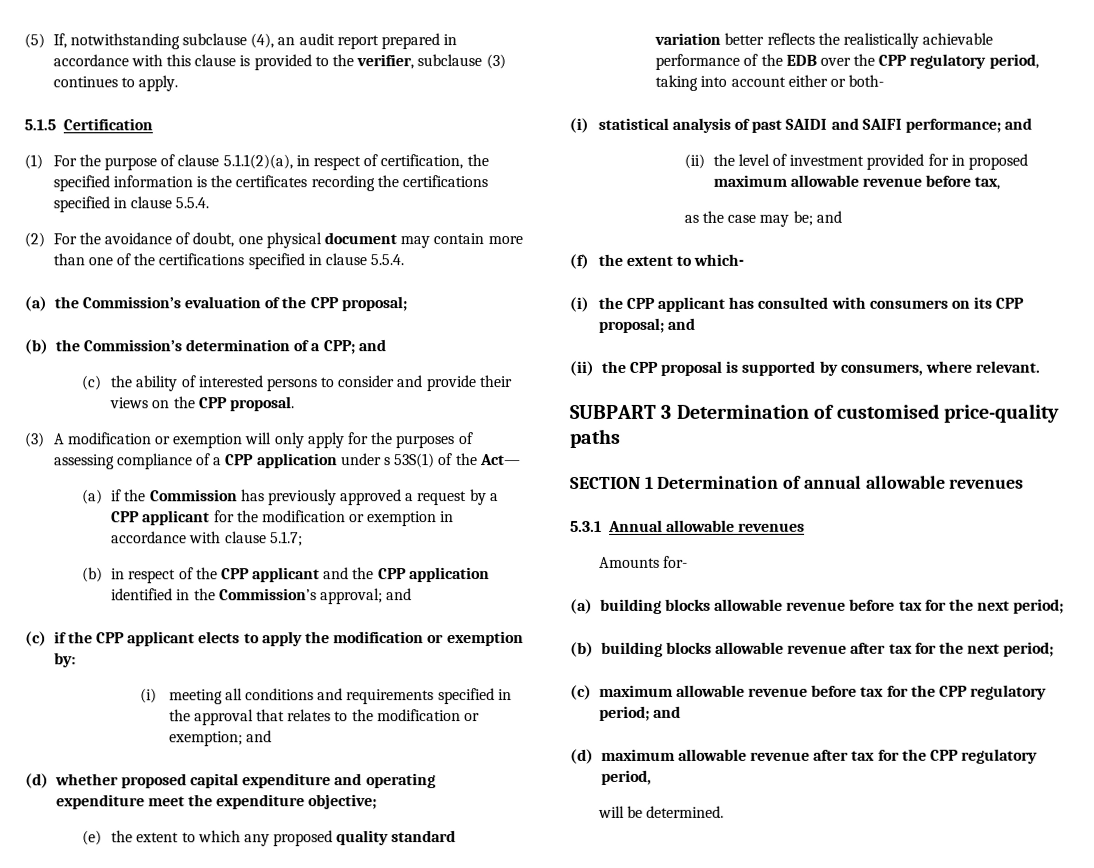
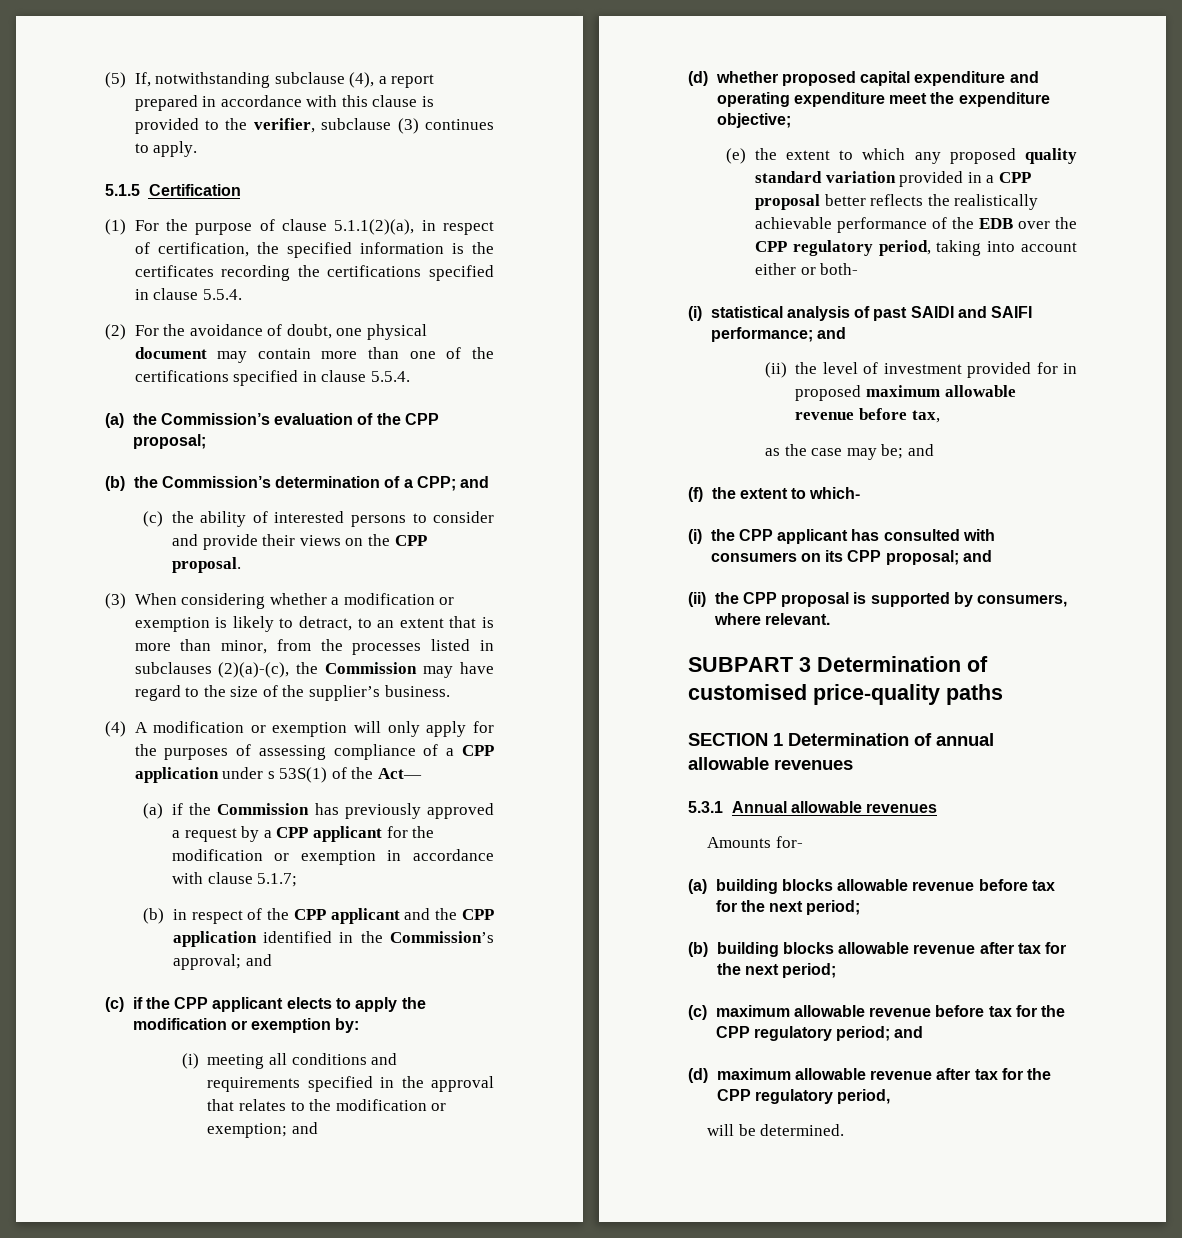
- (5) If, notwithstanding subclause (4), an audit report prepared in accordance with this clause is provided to the verifier, subclause (3) continues to apply.
+ (5) If, notwithstanding subclause (4), a report prepared in accordance with this clause is provided to the verifier, subclause (3) continues to apply.
- (3) A modification or exemption will only apply for the purposes of assessing compliance of a CPP application under s 53S(1) of the Act—
+ (3) When considering whether a modification or exemption is likely to detract, to an extent that is more than minor, from the processes listed in subclauses (2)(a)-(c), the Commission may have regard to the size of the supplier’s business.
+ (4) A modification or exemption will only apply for the purposes of assessing compliance of a CPP application under s 53S(1) of the Act—
- (e) the extent to which any proposed quality standard variation better reflects the realistically achievable performance of the EDB over the CPP regulatory period, taking into account either or both-
+ (e) the extent to which any proposed quality standard variation provided in a CPP proposal better reflects the realistically achievable performance of the EDB over the CPP regulatory period, taking into account either or both-

